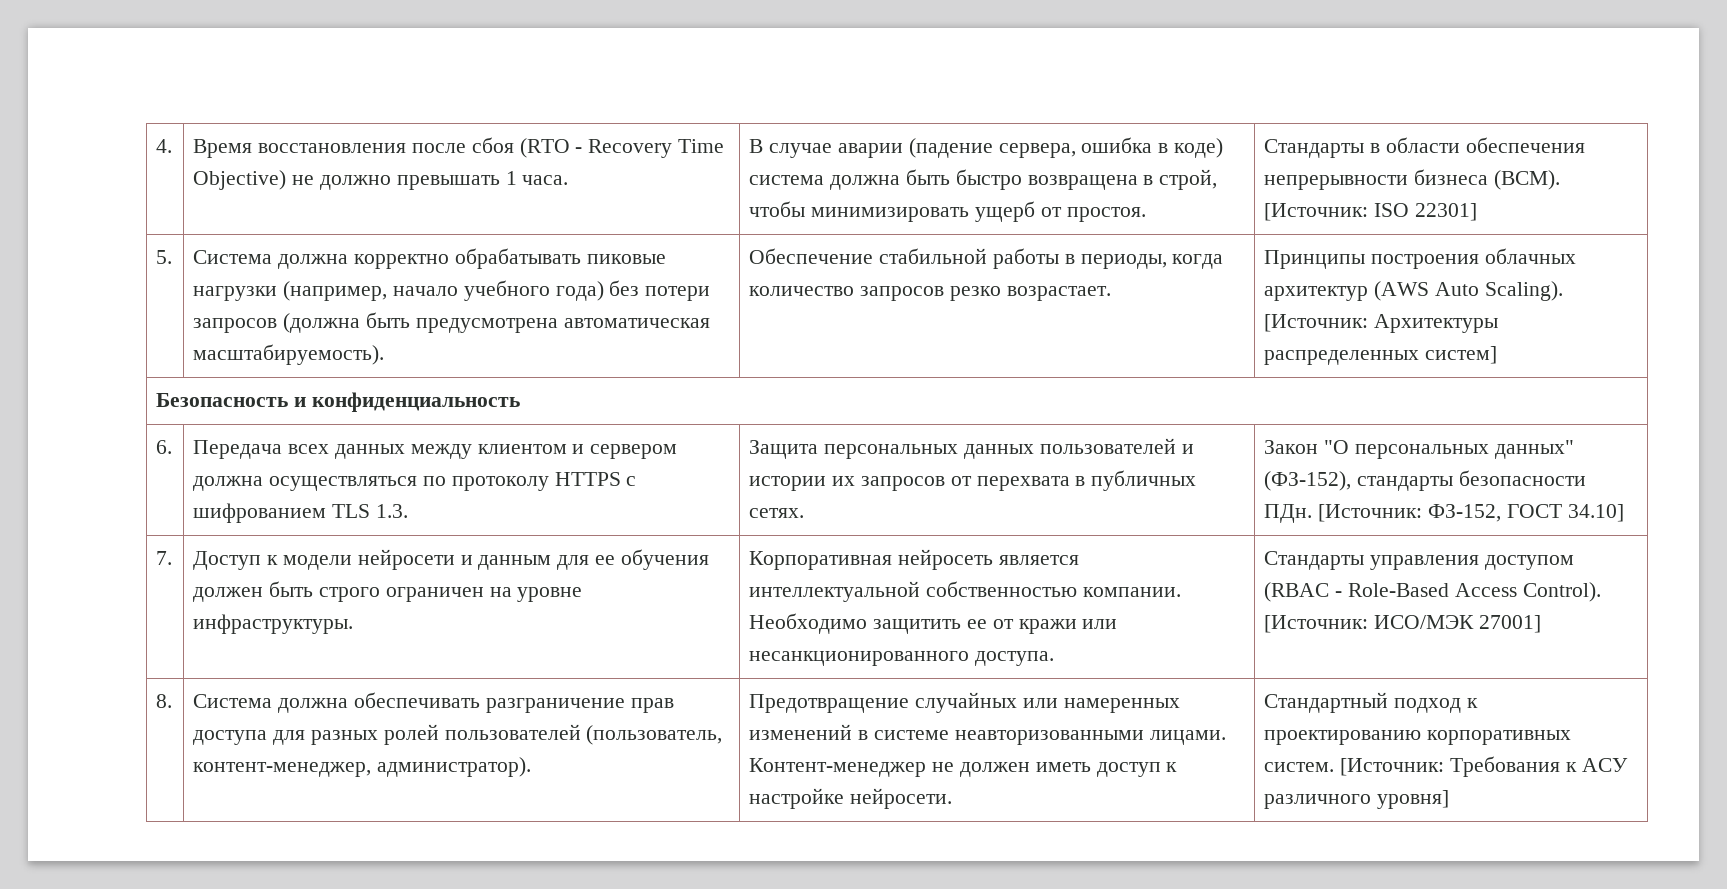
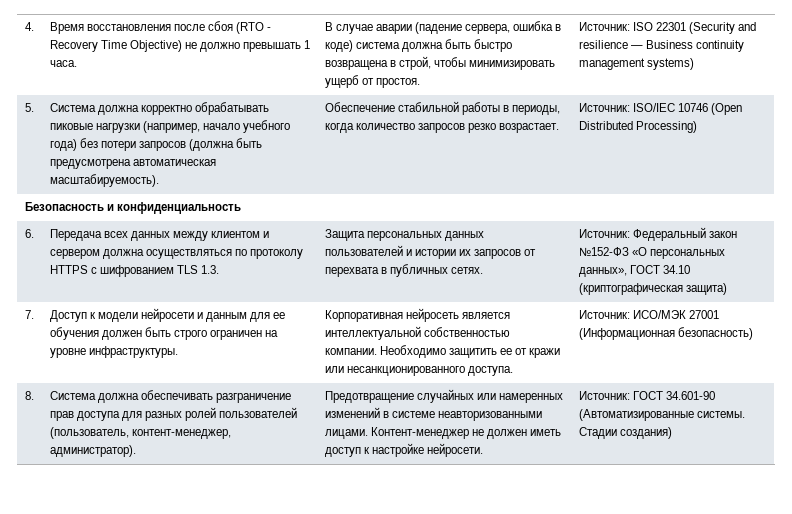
- Стандарты в области обеспечения непрерывности бизнеса (BCM). [Источник: ISO 22301]
+ Источник: ISO 22301 (Security and resilience — Business continuity management systems)
- 5. | Система должна корректно обрабатывать пиковые нагрузки (например, начало учебного года) без потери запросов (должна быть предусмотрена автоматическая масштабируемость). | Обеспечение стабильной работы в периоды, когда количество запросов резко возрастает. | Принципы построения облачных архитектур (AWS Auto Scaling). [Источник: Архитектуры распределенных систем]
+ 5. | Система должна корректно обрабатывать пиковые нагрузки (например, начало учебного года) без потери запросов (должна быть предусмотрена автоматическая масштабируемость). | Обеспечение стабильной работы в периоды, когда количество запросов резко возрастает. | Источник: ISO/IEC 10746 (Open Distributed Processing)
- Закон "О персональных данных" (ФЗ-152), стандарты безопасности ПДн. [Источник: ФЗ-152, ГОСТ 34.10]
+ Источник: Федеральный закон №152-ФЗ «О персональных данных», ГОСТ 34.10 (криптографическая защита)
- Стандарты управления доступом (RBAC - Role-Based Access Control). [Источник: ИСО/МЭК 27001]
+ Источник: ИСО/МЭК 27001 (Информационная безопасность)
- Стандартный подход к проектированию корпоративных систем. [Источник: Требования к АСУ различного уровня]
+ Источник: ГОСТ 34.601-90 (Автоматизированные системы. Стадии создания)

